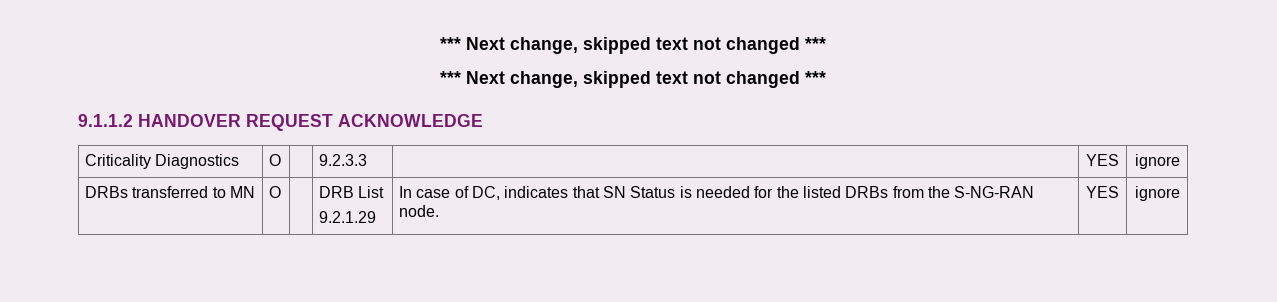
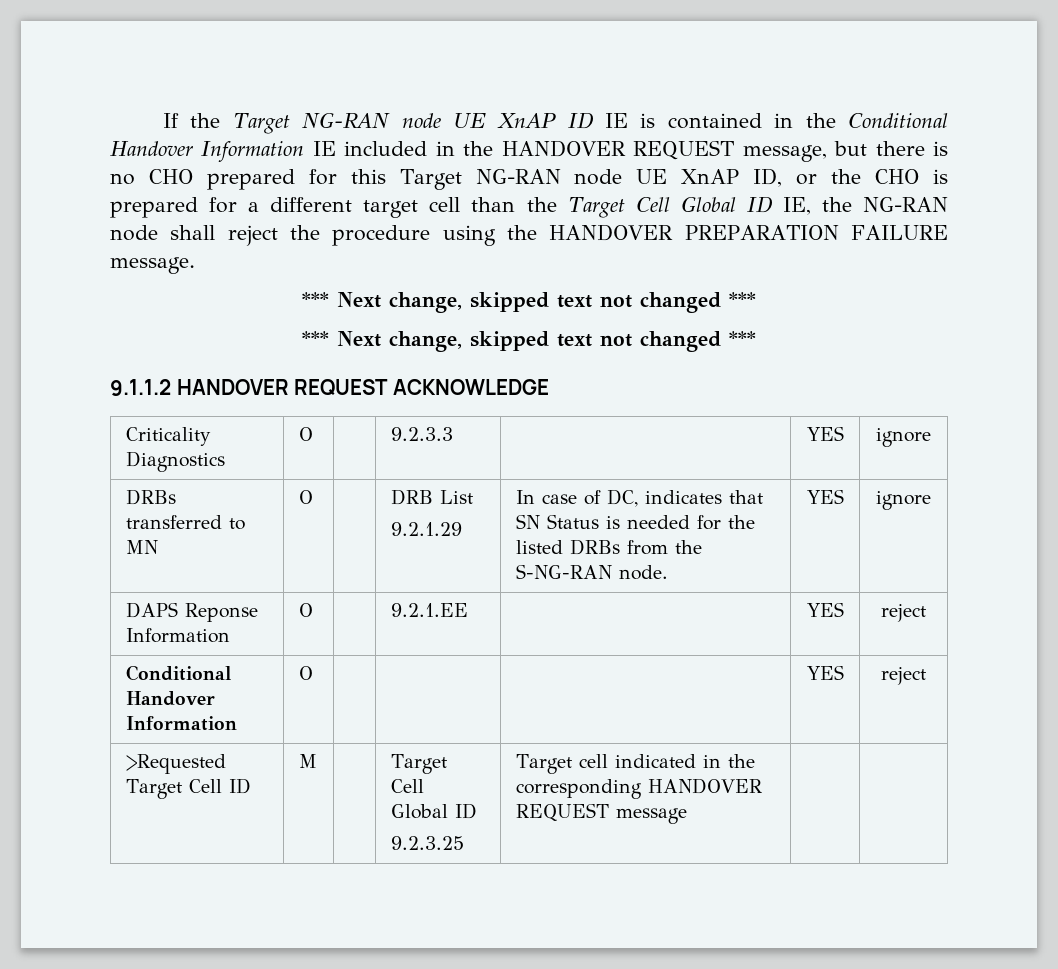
+ If the Target NG-RAN node UE XnAP ID IE is contained in the Conditional Handover Information IE included in the HANDOVER REQUEST message, but there is no CHO prepared for this Target NG-RAN node UE XnAP ID, or the CHO is prepared for a different target cell than the Target Cell Global ID IE, the NG-RAN node shall reject the procedure using the HANDOVER PREPARATION FAILURE message.
+ DAPS Reponse Information | O | | 9.2.1.EE | | YES | reject
+ Conditional Handover Information | O | | | | YES | reject
+ >Requested Target Cell ID | M | | Target Cell Global ID
+ 9.2.3.25 | Target cell indicated in the corresponding HANDOVER REQUEST message | |

